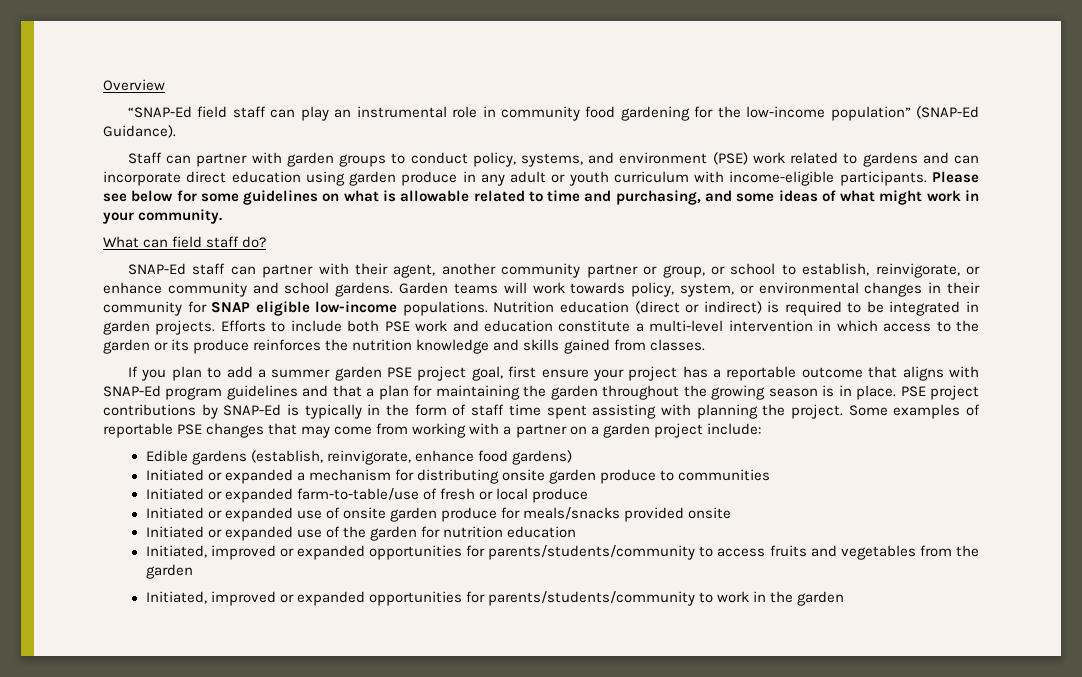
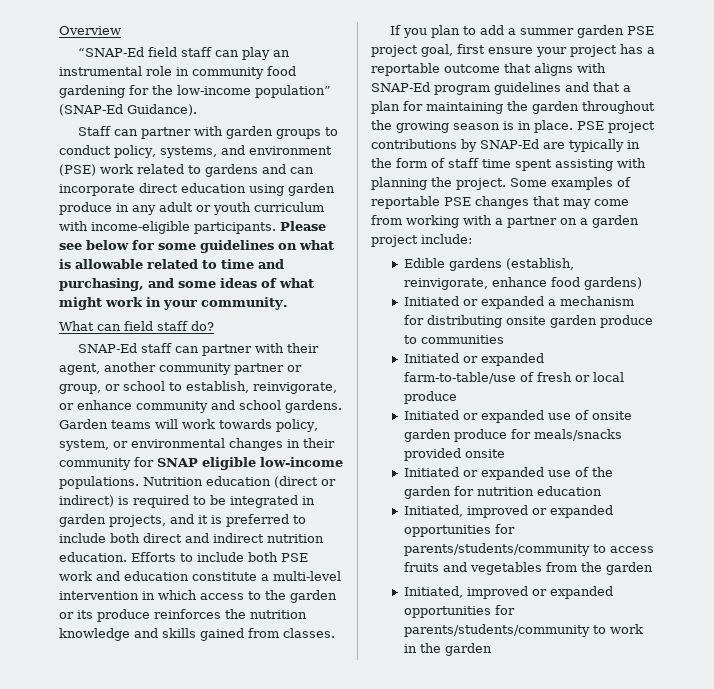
- Nutrition education (direct or indirect) is required to be integrated in garden projects.
+ Nutrition education (direct or indirect) is required to be integrated in garden projects, and it is preferred to include both direct and indirect nutrition education.
- PSE project contributions by SNAP-Ed is typically in the form of staff time spent assisting with planning the project.
+ PSE project contributions by SNAP-Ed are typically in the form of staff time spent assisting with planning the project.

